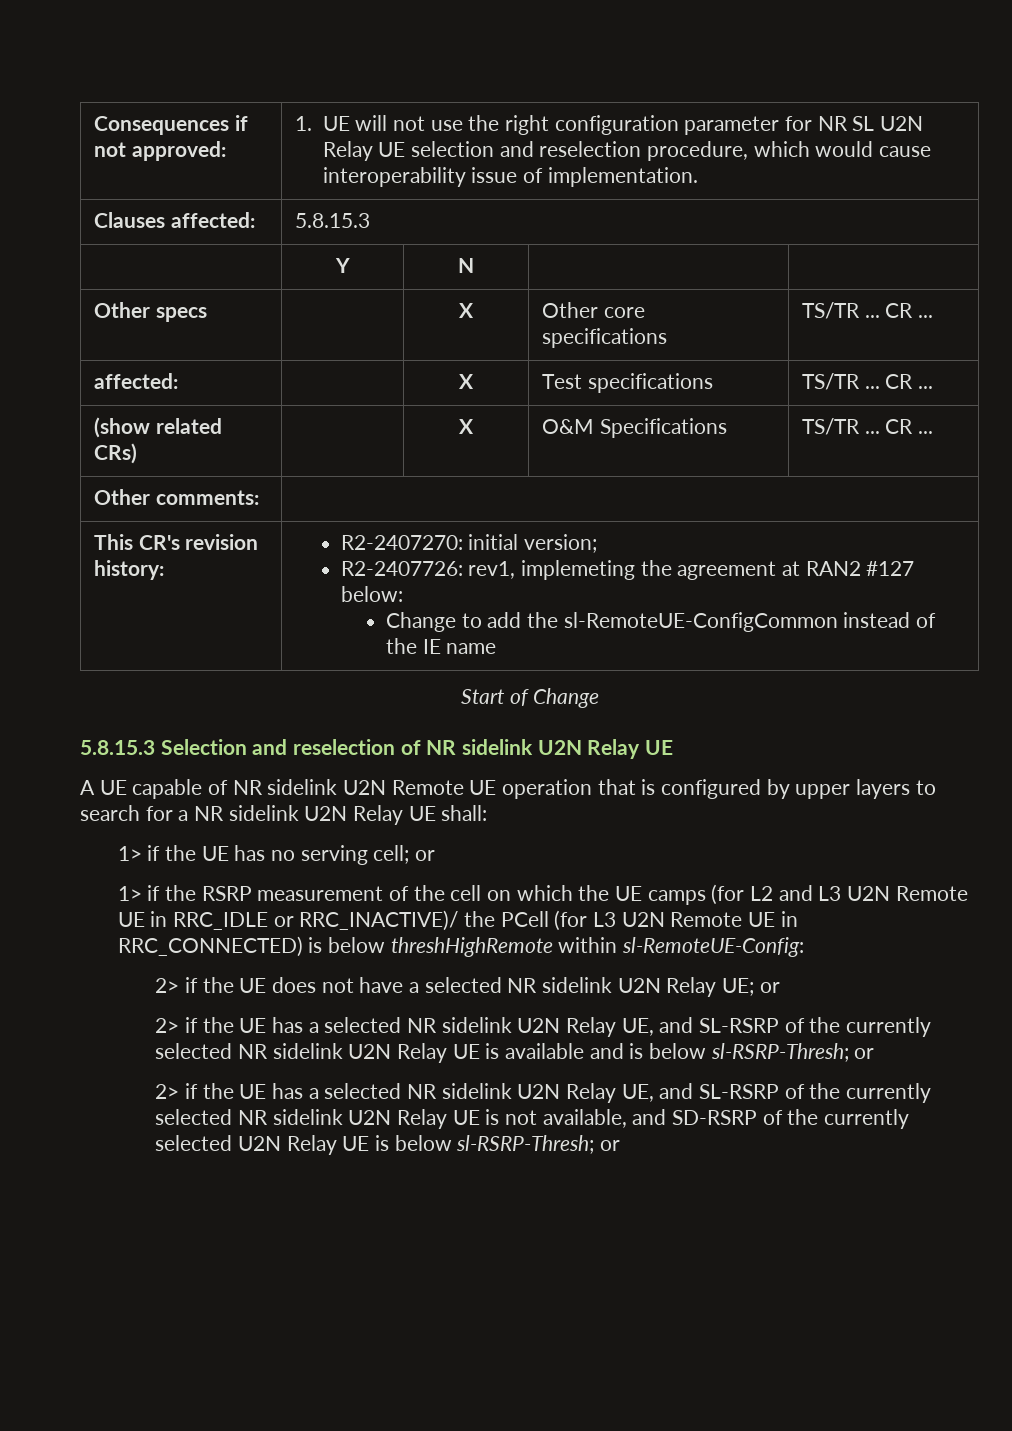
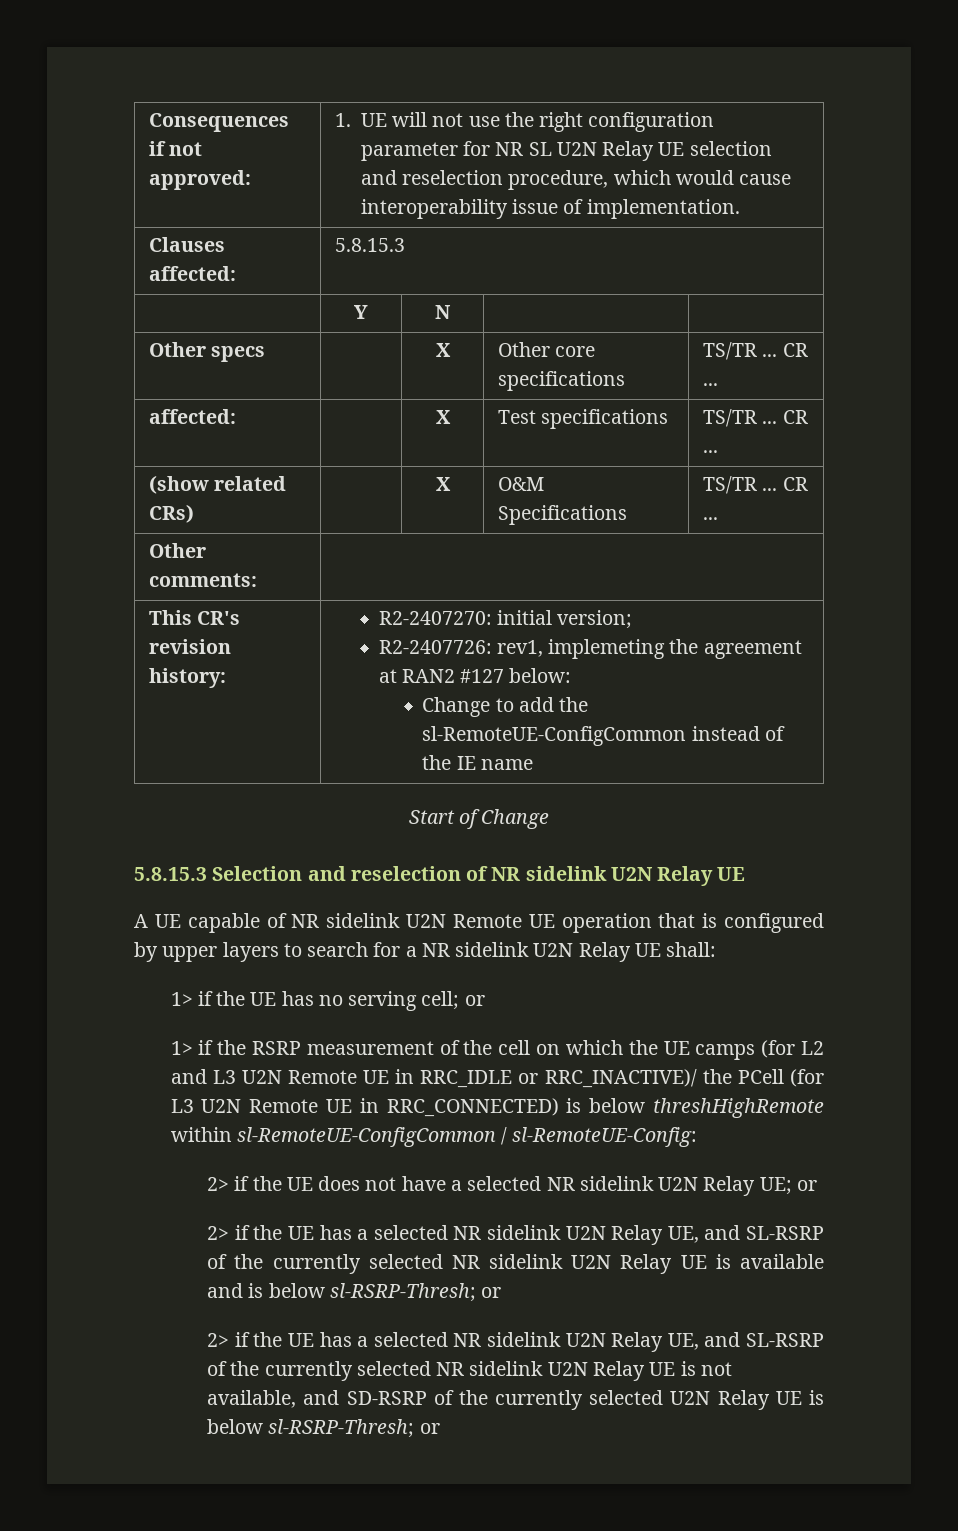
- 1> if the RSRP measurement of the cell on which the UE camps (for L2 and L3 U2N Remote UE in RRC_IDLE or RRC_INACTIVE)/ the PCell (for L3 U2N Remote UE in RRC_CONNECTED) is below threshHighRemote within sl-RemoteUE-Config:
+ 1> if the RSRP measurement of the cell on which the UE camps (for L2 and L3 U2N Remote UE in RRC_IDLE or RRC_INACTIVE)/ the PCell (for L3 U2N Remote UE in RRC_CONNECTED) is below threshHighRemote within sl-RemoteUE-ConfigCommon / sl-RemoteUE-Config:

